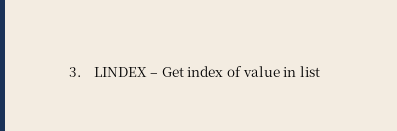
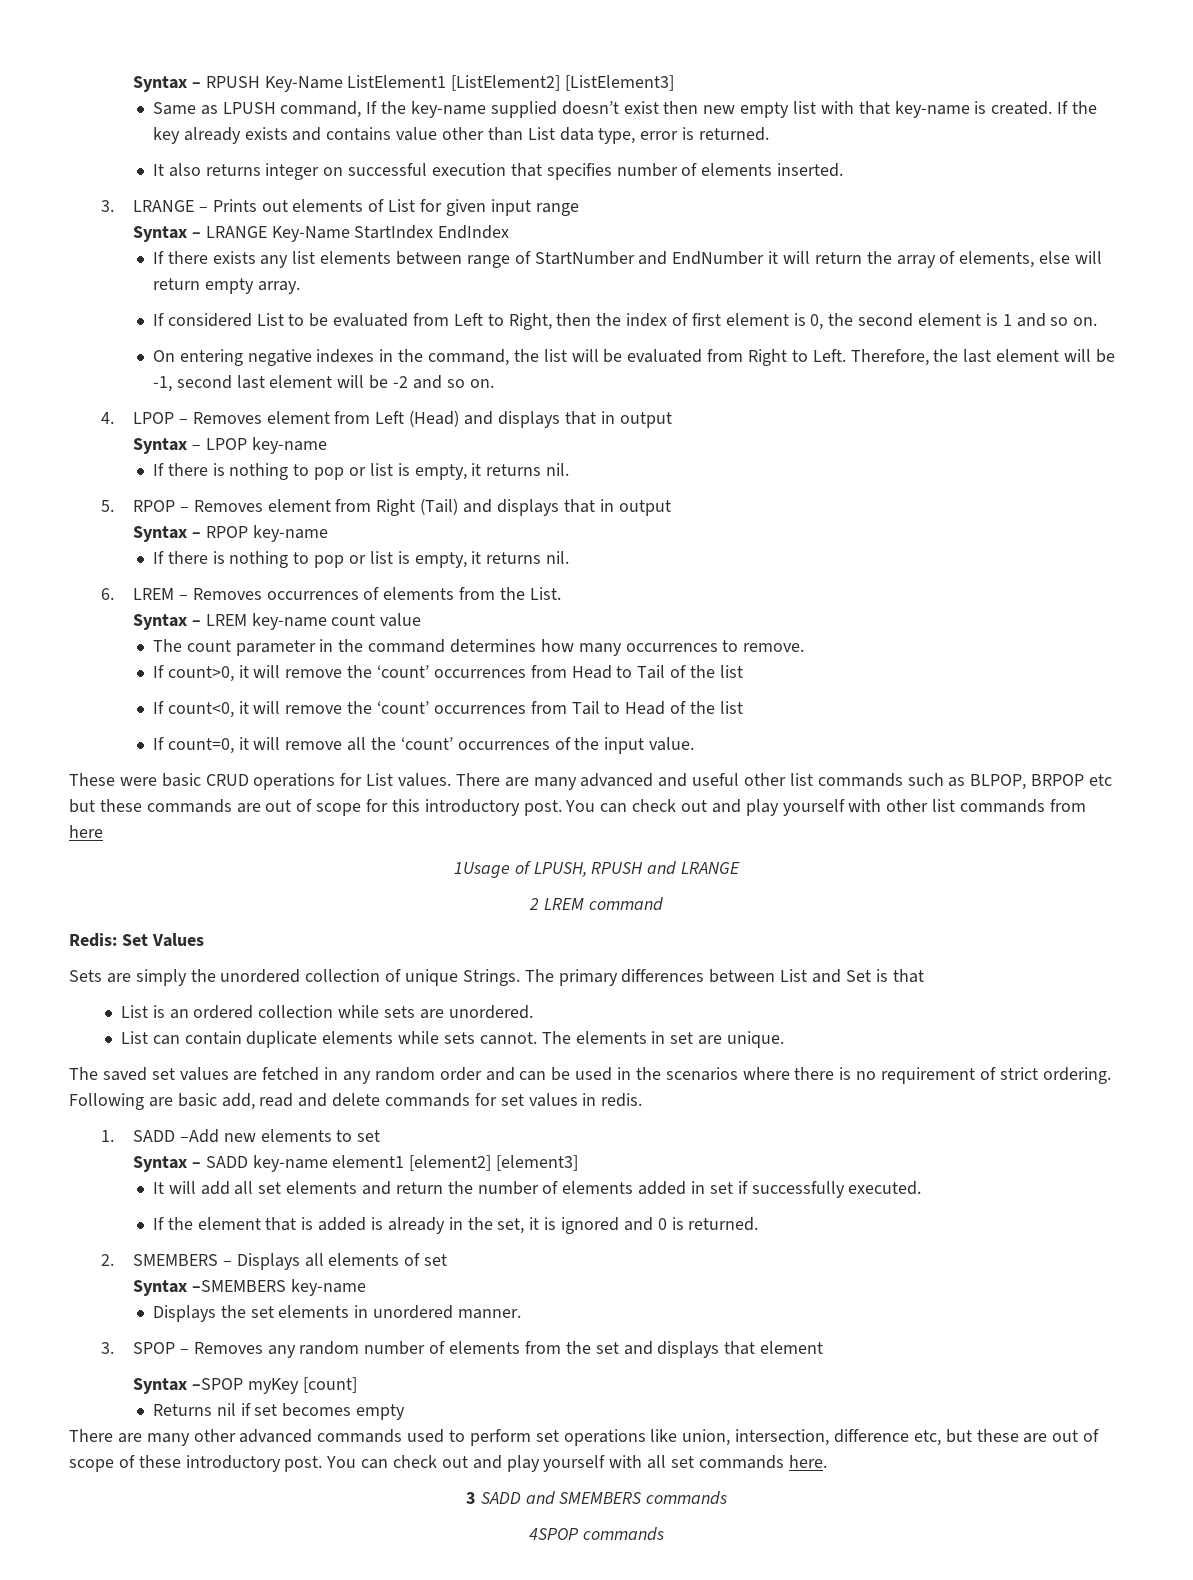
- 3. LINDEX – Get index of value in list
+ Syntax – RPUSH Key-Name ListElement1 [ListElement2] [ListElement3]
+ Same as LPUSH command, If the key-name supplied doesn’t exist then new empty list with that key-name is created. If the key already exists and contains value other than List data type, error is returned.
+ It also returns integer on successful execution that specifies number of elements inserted.
+ 3. LRANGE – Prints out elements of List for given input range
+ Syntax – LRANGE Key-Name StartIndex EndIndex
+ If there exists any list elements between range of StartNumber and EndNumber it will return the array of elements, else will return empty array.
+ If considered List to be evaluated from Left to Right, then the index of first element is 0, the second element is 1 and so on.
+ On entering negative indexes in the command, the list will be evaluated from Right to Left. Therefore, the last element will be -1, second last element will be -2 and so on.
+ 4. LPOP – Removes element from Left (Head) and displays that in output
+ Syntax – LPOP key-name
+ If there is nothing to pop or list is empty, it returns nil.
+ 5. RPOP – Removes element from Right (Tail) and displays that in output
+ Syntax – RPOP key-name
+ If there is nothing to pop or list is empty, it returns nil.
+ 6. LREM – Removes occurrences of elements from the List.
+ Syntax – LREM key-name count value
+ The count parameter in the command determines how many occurrences to remove.
+ If count>0, it will remove the ‘count’ occurrences from Head to Tail of the list
+ If count<0, it will remove the ‘count’ occurrences from Tail to Head of the list
+ If count=0, it will remove all the ‘count’ occurrences of the input value.
+ These were basic CRUD operations for List values. There are many advanced and useful other list commands such as BLPOP, BRPOP etc but these commands are out of scope for this introductory post. You can check out and play yourself with other list commands from here
+ 1Usage of LPUSH, RPUSH and LRANGE
+ 2 LREM command
+ Redis: Set Values
+ Sets are simply the unordered collection of unique Strings. The primary differences between List and Set is that
+ List is an ordered collection while sets are unordered.
+ List can contain duplicate elements while sets cannot. The elements in set are unique.
+ The saved set values are fetched in any random order and can be used in the scenarios where there is no requirement of strict ordering. Following are basic add, read and delete commands for set values in redis.
+ 1. SADD –Add new elements to set
+ Syntax – SADD key-name element1 [element2] [element3]
+ It will add all set elements and return the number of elements added in set if successfully executed.
+ If the element that is added is already in the set, it is ignored and 0 is returned.
+ 2. SMEMBERS – Displays all elements of set
+ Syntax –SMEMBERS key-name
+ Displays the set elements in unordered manner.
+ 3. SPOP – Removes any random number of elements from the set and displays that element
+ Syntax –SPOP myKey [count]
+ Returns nil if set becomes empty
+ There are many other advanced commands used to perform set operations like union, intersection, difference etc, but these are out of scope of these introductory post. You can check out and play yourself with all set commands here.
+ 3 SADD and SMEMBERS commands
+ 4SPOP commands

